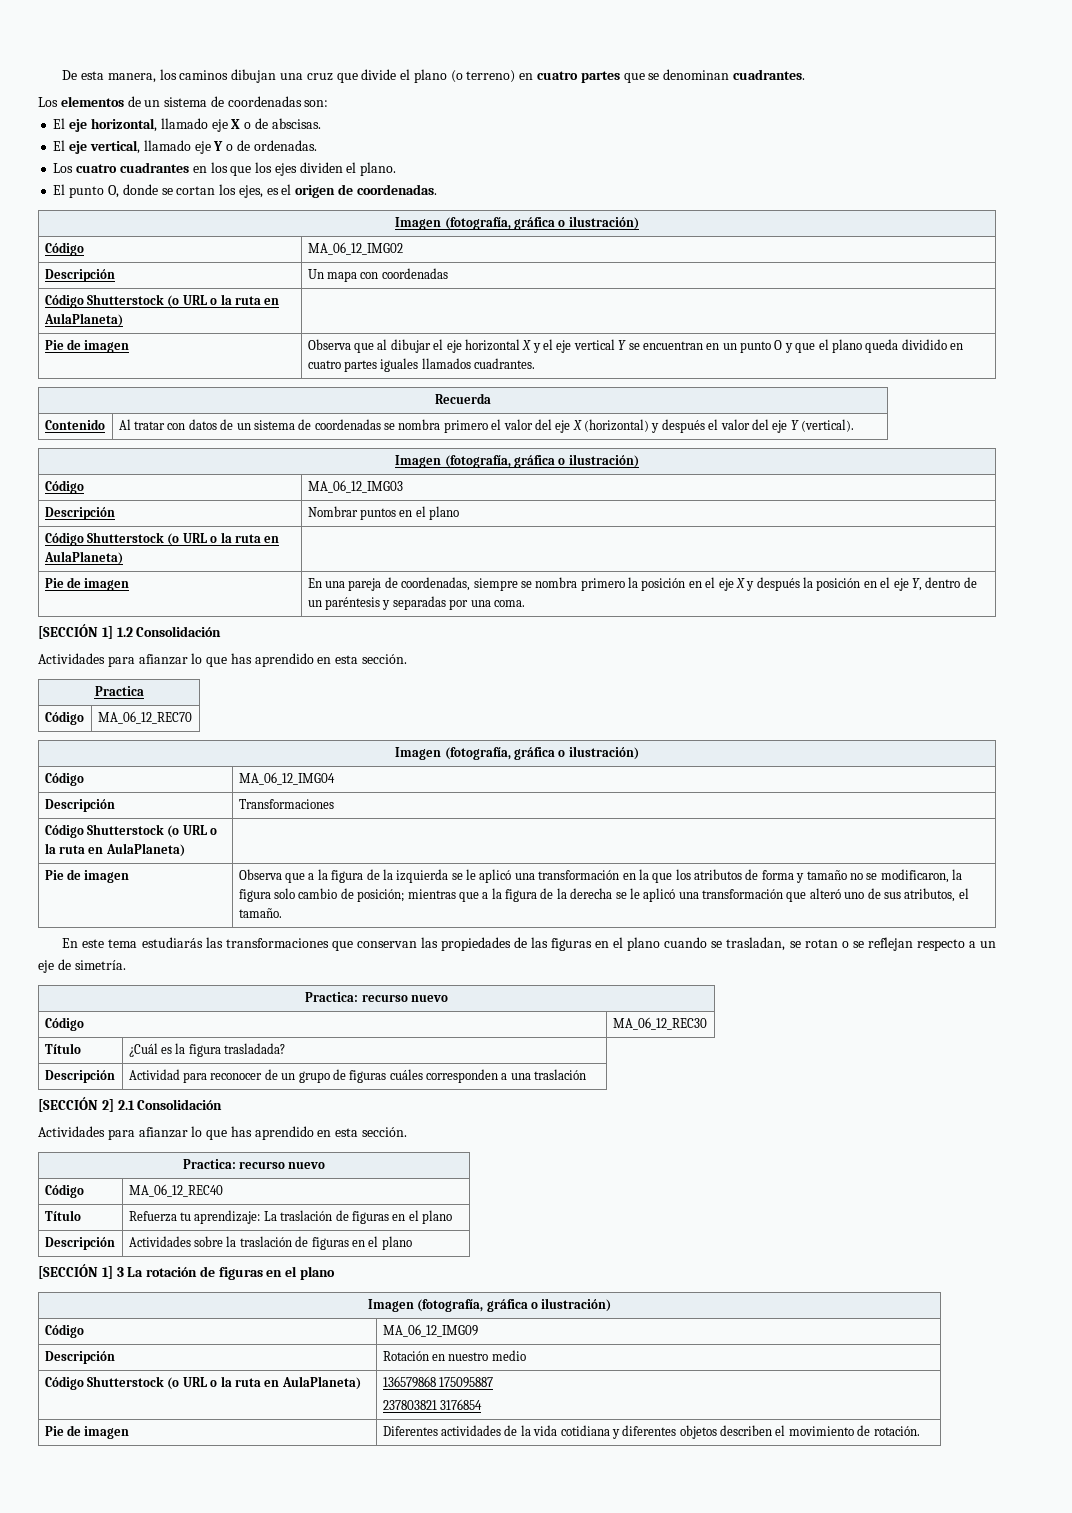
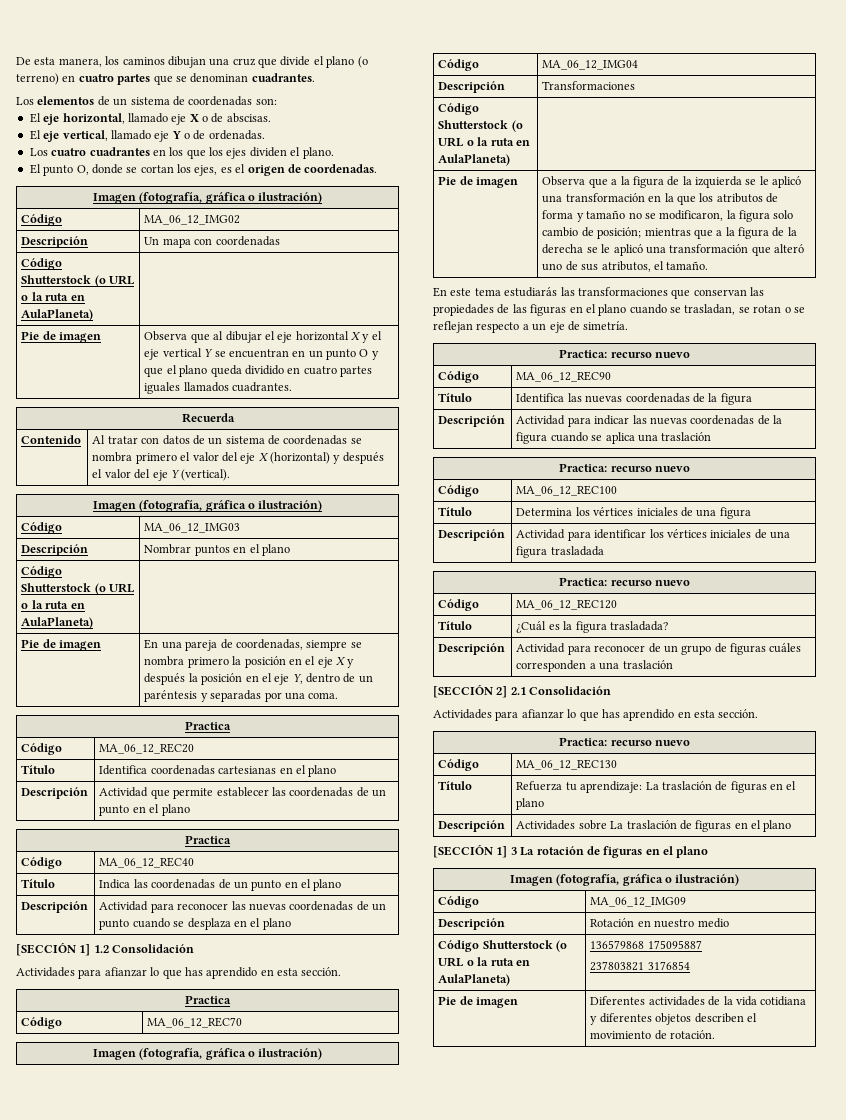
  Pie de imagen | En una pareja de coordenadas, siempre se nombra primero la posición en el eje X y después la posición en el eje Y, dentro de un paréntesis y separadas por una coma.
+ Practica
+ Código | MA_06_12_REC20
+ Título | Identifica coordenadas cartesianas en el plano
+ Descripción | Actividad que permite establecer las coordenadas de un punto en el plano
+ Practica
+ Código | MA_06_12_REC40
+ Título | Indica las coordenadas de un punto en el plano
+ Descripción | Actividad para reconocer las nuevas coordenadas de un punto cuando se desplaza en el plano
- Código | MA_06_12_REC30
+ Código | MA_06_12_REC90
+ Título | Identifica las nuevas coordenadas de la figura
+ Descripción | Actividad para indicar las nuevas coordenadas de la figura cuando se aplica una traslación
+ Practica: recurso nuevo
+ Código | MA_06_12_REC100
+ Título | Determina los vértices iniciales de una figura
+ Descripción | Actividad para identificar los vértices iniciales de una figura trasladada
+ Practica: recurso nuevo
+ Código | MA_06_12_REC120
- Código | MA_06_12_REC40
+ Código | MA_06_12_REC130
- Descripción | Actividades sobre la traslación de figuras en el plano
+ Descripción | Actividades sobre La traslación de figuras en el plano

